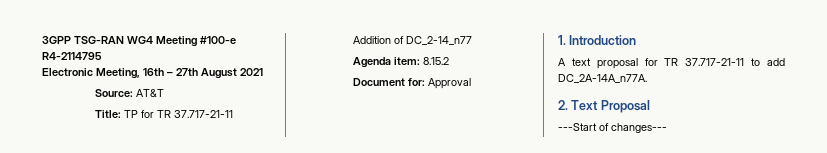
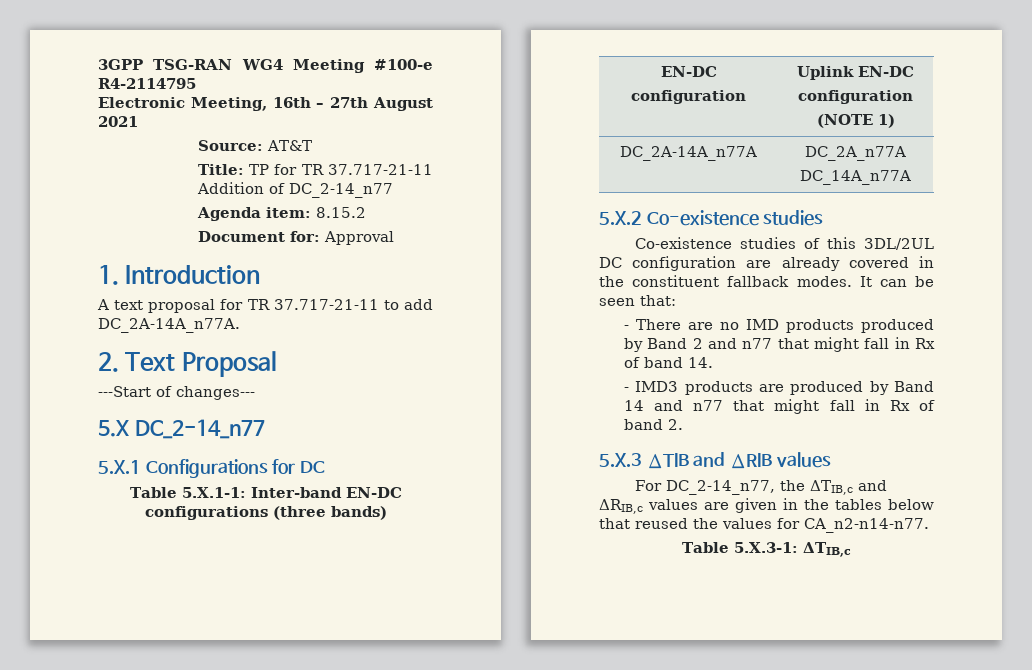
+ 5.X DC_2-14_n77
+ 5.X.1 Configurations for DC
+ Table 5.X.1-1: Inter-band EN-DC configurations (three bands)
+ EN-DC
+ configuration | Uplink EN-DC
+ configuration
+ (NOTE 1)
+ DC_2A-14A_n77A | DC_2A_n77A
+ DC_14A_n77A
+ 5.X.2 Co-existence studies
+ Co-existence studies of this 3DL/2UL DC configuration are already covered in the constituent fallback modes. It can be seen that:
+ - There are no IMD products produced by Band 2 and n77 that might fall in Rx of band 14.
+ - IMD3 products are produced by Band 14 and n77 that might fall in Rx of band 2.
+ 5.X.3 ∆TIB and ∆RIB values
+ For DC_2-14_n77, the ΔTIB,c and ΔRIB,c values are given in the tables below that reused the values for CA_n2-n14-n77.
+ Table 5.X.3-1: ΔTIB,c

